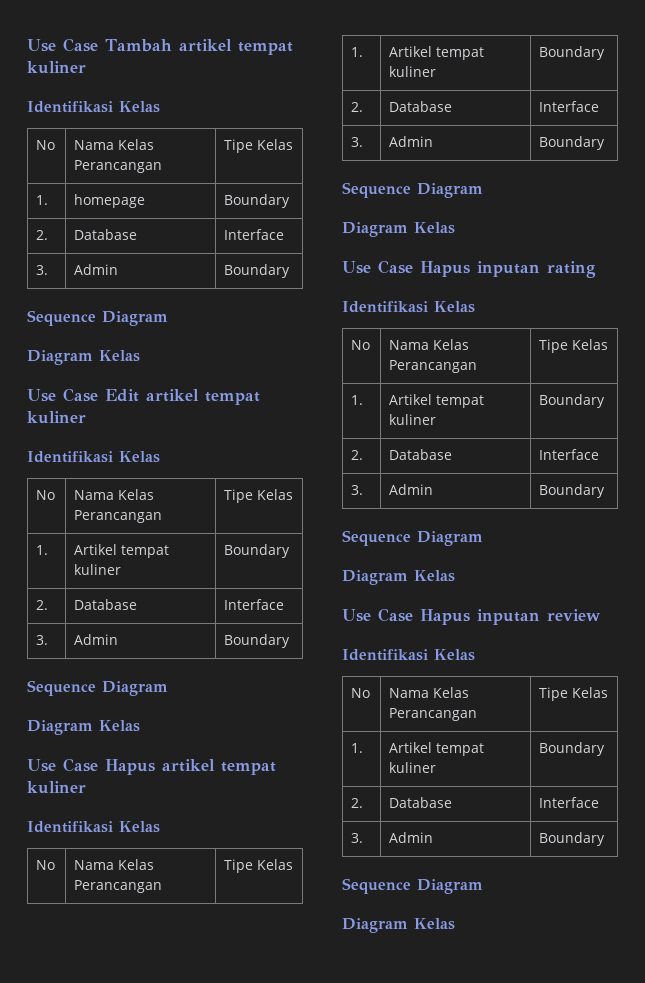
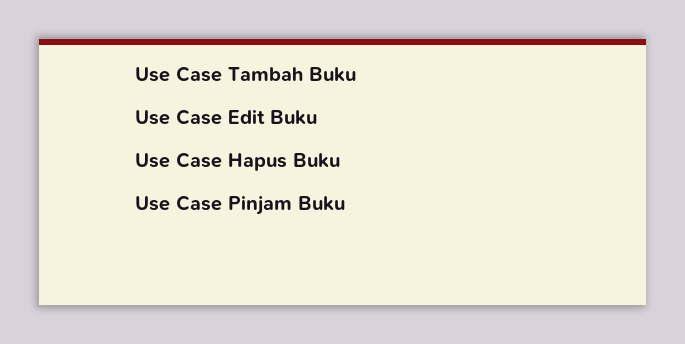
- Use Case Tambah artikel tempat kuliner
- Identifikasi Kelas
- No | Nama Kelas Perancangan | Tipe Kelas
- 1. | homepage | Boundary
- 2. | Database | Interface
- 3. | Admin | Boundary
- Sequence Diagram
- Diagram Kelas
- Use Case Edit artikel tempat kuliner
- Identifikasi Kelas
- No | Nama Kelas Perancangan | Tipe Kelas
- 1. | Artikel tempat kuliner | Boundary
- 2. | Database | Interface
- 3. | Admin | Boundary
- Sequence Diagram
- Diagram Kelas
- Use Case Hapus artikel tempat kuliner
- Identifikasi Kelas
- No | Nama Kelas Perancangan | Tipe Kelas
- 1. | Artikel tempat kuliner | Boundary
- 2. | Database | Interface
- 3. | Admin | Boundary
- Sequence Diagram
- Diagram Kelas
- Use Case Hapus inputan rating
- Identifikasi Kelas
- No | Nama Kelas Perancangan | Tipe Kelas
- 1. | Artikel tempat kuliner | Boundary
- 2. | Database | Interface
- 3. | Admin | Boundary
- Sequence Diagram
- Diagram Kelas
- Use Case Hapus inputan review
- Identifikasi Kelas
- No | Nama Kelas Perancangan | Tipe Kelas
- 1. | Artikel tempat kuliner | Boundary
- 2. | Database | Interface
- 3. | Admin | Boundary
- Sequence Diagram
- Diagram Kelas
+ Use Case Tambah Buku
+ Use Case Edit Buku
+ Use Case Hapus Buku
+ Use Case Pinjam Buku

